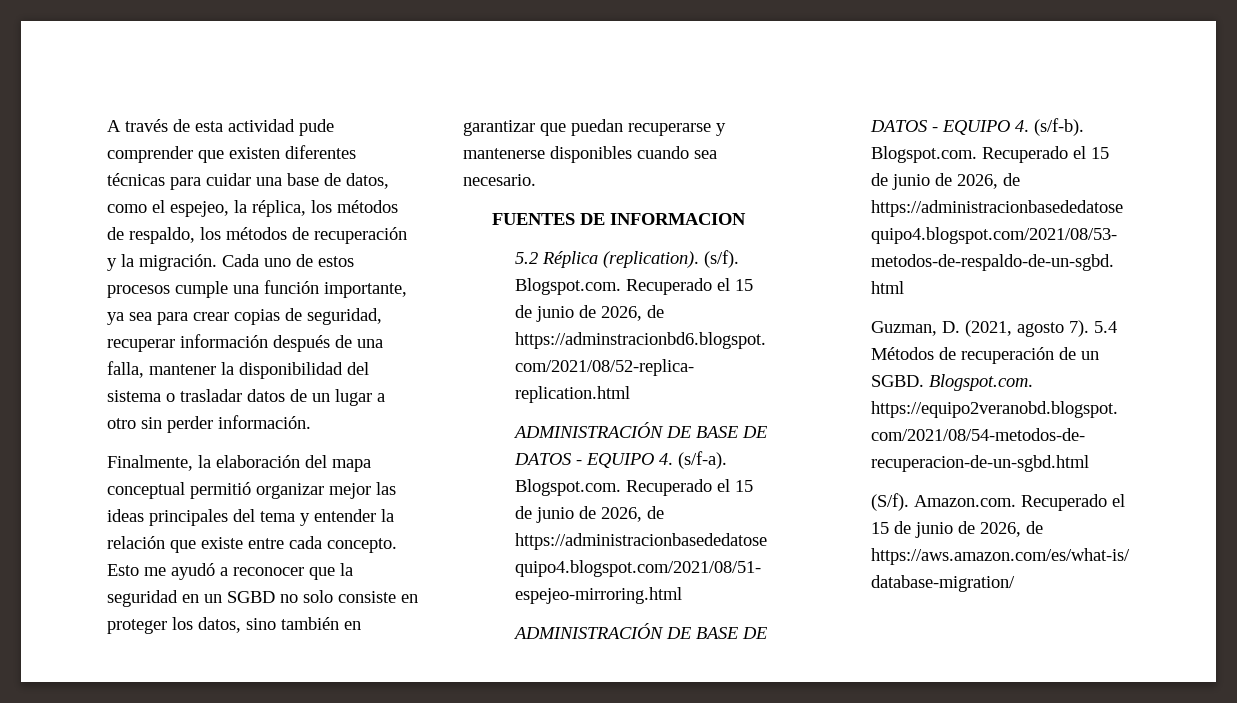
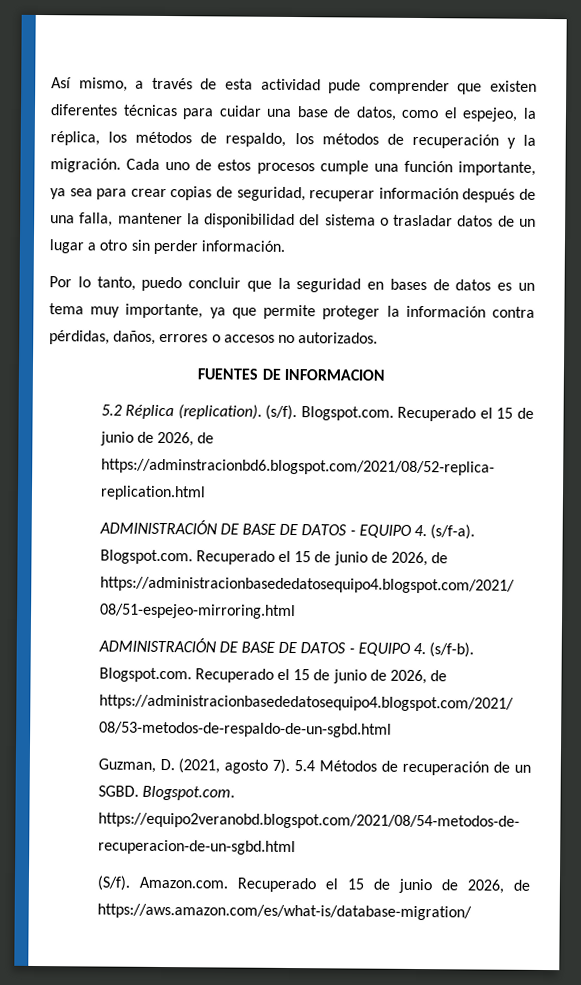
- A través de esta actividad pude comprender que existen diferentes técnicas para cuidar una base de datos, como el espejeo, la réplica, los métodos de respaldo, los métodos de recuperación y la migración.
+ Así mismo, a través de esta actividad pude comprender que existen diferentes técnicas para cuidar una base de datos, como el espejeo, la réplica, los métodos de respaldo, los métodos de recuperación y la migración.
- Finalmente, la elaboración del mapa conceptual permitió organizar mejor las ideas principales del tema y entender la relación que existe entre cada concepto. Esto me ayudó a reconocer que la seguridad en un SGBD no solo consiste en proteger los datos, sino también en garantizar que puedan recuperarse y mantenerse disponibles cuando sea necesario.
+ Por lo tanto, puedo concluir que la seguridad en bases de datos es un tema muy importante, ya que permite proteger la información contra pérdidas, daños, errores o accesos no autorizados.

